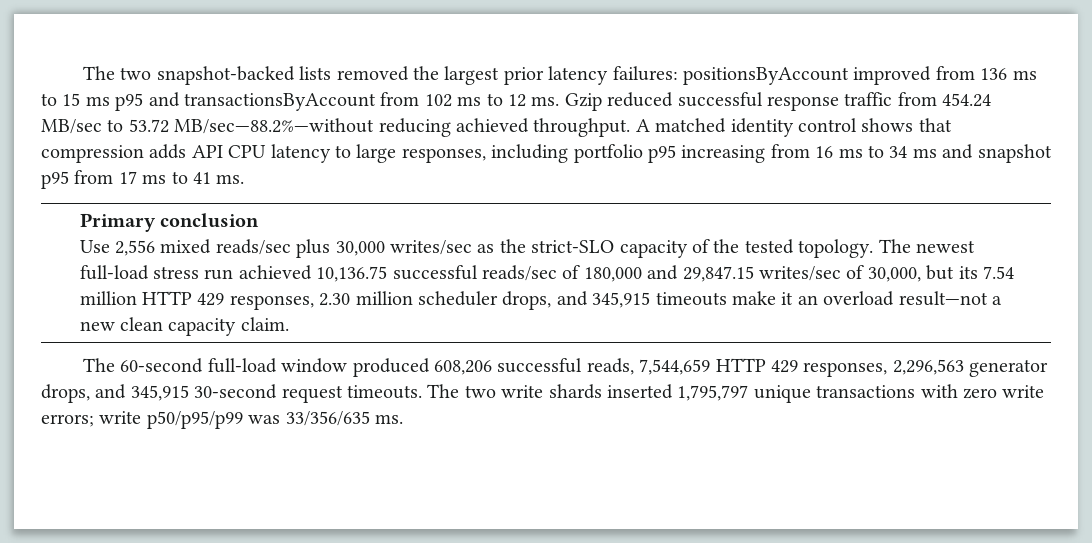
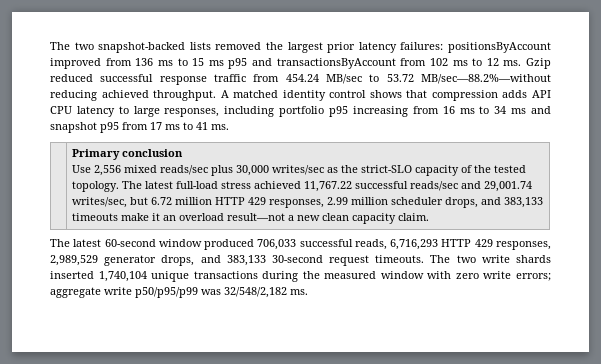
- The newest full-load stress run achieved 10,136.75 successful reads/sec of 180,000 and 29,847.15 writes/sec of 30,000, but its 7.54 million HTTP 429 responses, 2.30 million scheduler drops, and 345,915 timeouts make it an overload result—not a new clean capacity claim.
+ The latest full-load stress achieved 11,767.22 successful reads/sec and 29,001.74 writes/sec, but 6.72 million HTTP 429 responses, 2.99 million scheduler drops, and 383,133 timeouts make it an overload result—not a new clean capacity claim.
- The 60-second full-load window produced 608,206 successful reads, 7,544,659 HTTP 429 responses, 2,296,563 generator drops, and 345,915 30-second request timeouts.
+ The latest 60-second window produced 706,033 successful reads, 6,716,293 HTTP 429 responses, 2,989,529 generator drops, and 383,133 30-second request timeouts.
- The two write shards inserted 1,795,797 unique transactions with zero write errors; write p50/p95/p99 was 33/356/635 ms.
+ The two write shards inserted 1,740,104 unique transactions during the measured window with zero write errors; aggregate write p50/p95/p99 was 32/548/2,182 ms.

